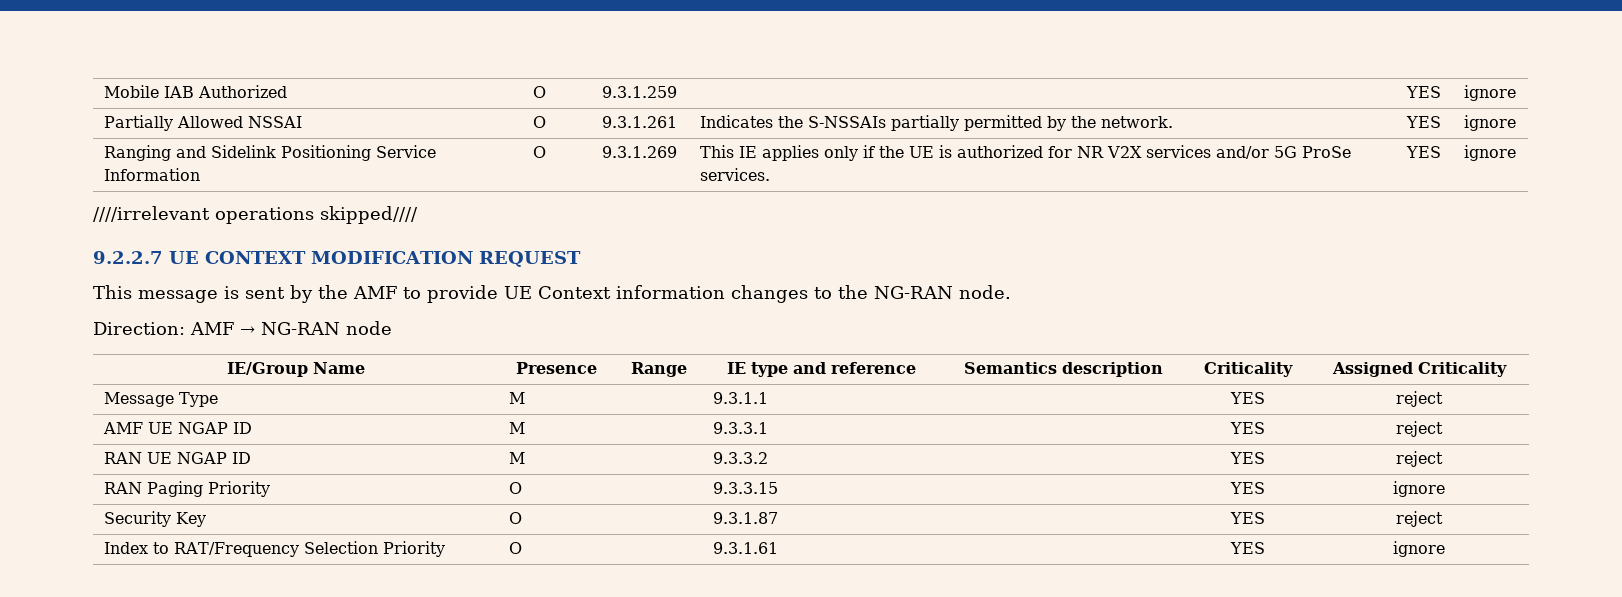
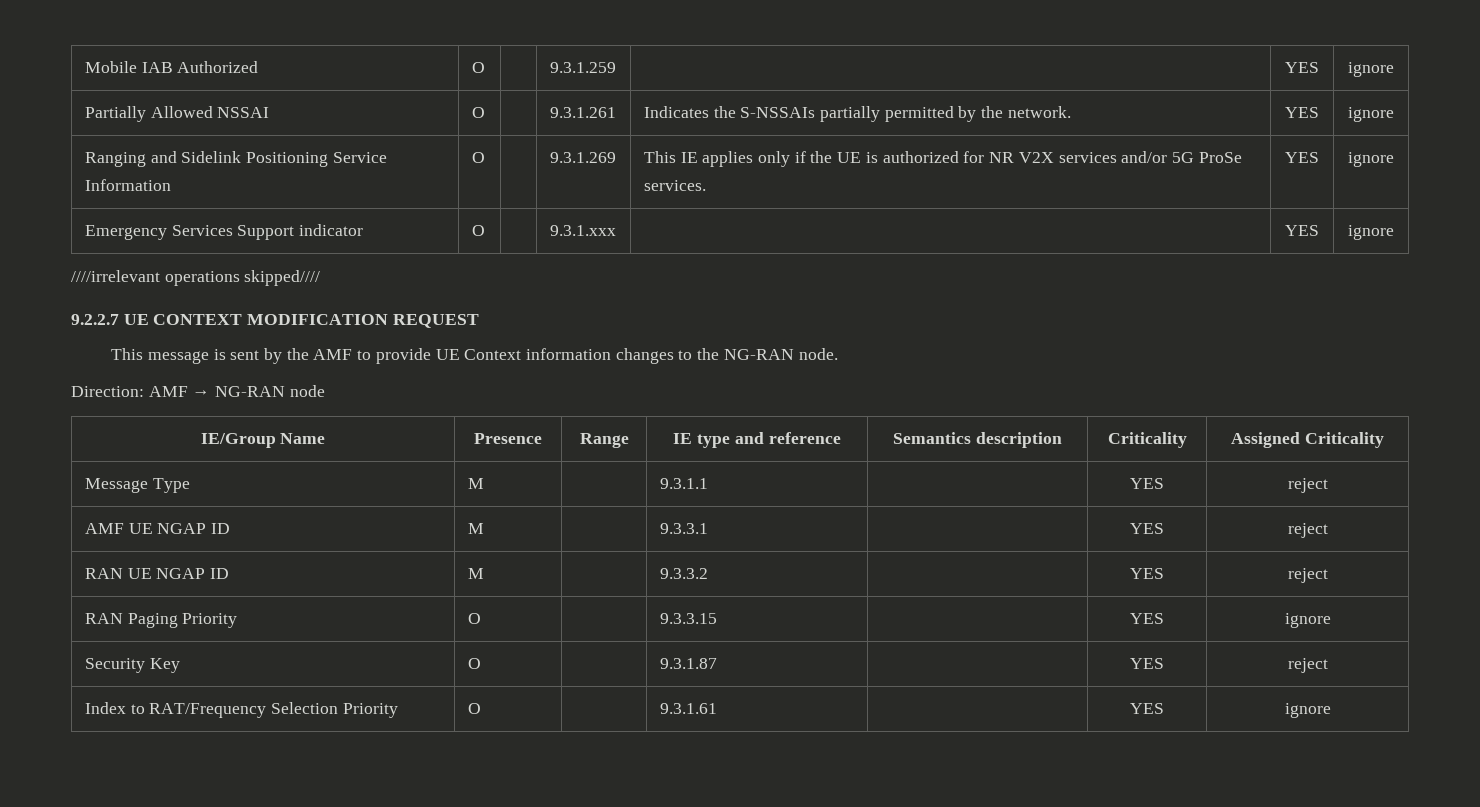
+ Emergency Services Support indicator | O | | 9.3.1.xxx | | YES | ignore

